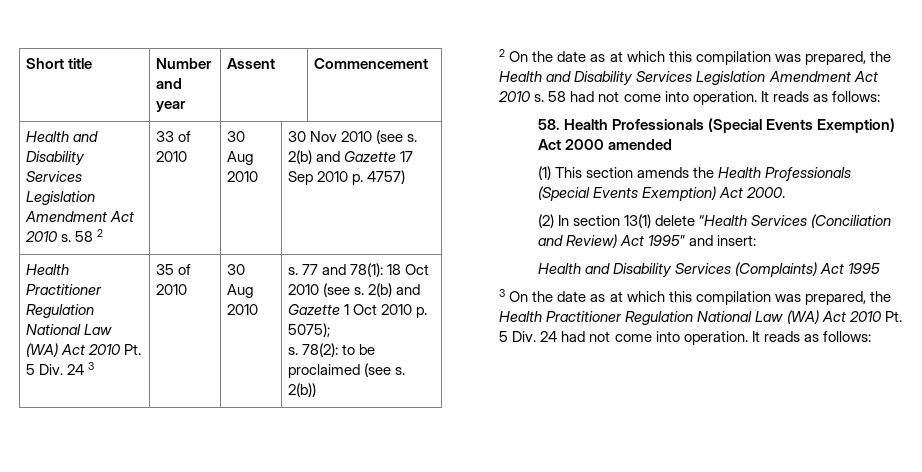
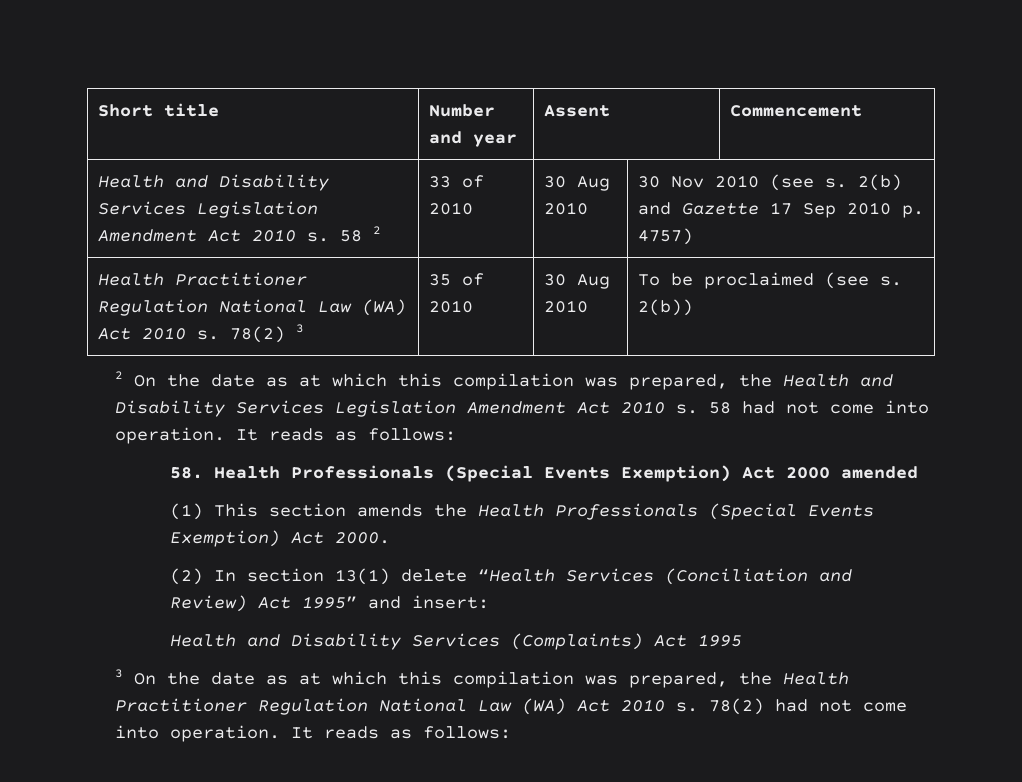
- Health Practitioner Regulation National Law (WA) Act 2010 Pt. 5 Div. 24 3
+ Health Practitioner Regulation National Law (WA) Act 2010 s. 78(2) 3
- s. 77 and 78(1): 18 Oct 2010 (see s. 2(b) and Gazette 1 Oct 2010 p. 5075);
- s. 78(2): to be proclaimed (see s.
+ To be proclaimed (see s.
- 3 On the date as at which this compilation was prepared, the Health Practitioner Regulation National Law (WA) Act 2010 Pt. 5 Div. 24 had not come into operation.
+ 3 On the date as at which this compilation was prepared, the Health Practitioner Regulation National Law (WA) Act 2010 s. 78(2) had not come into operation.

